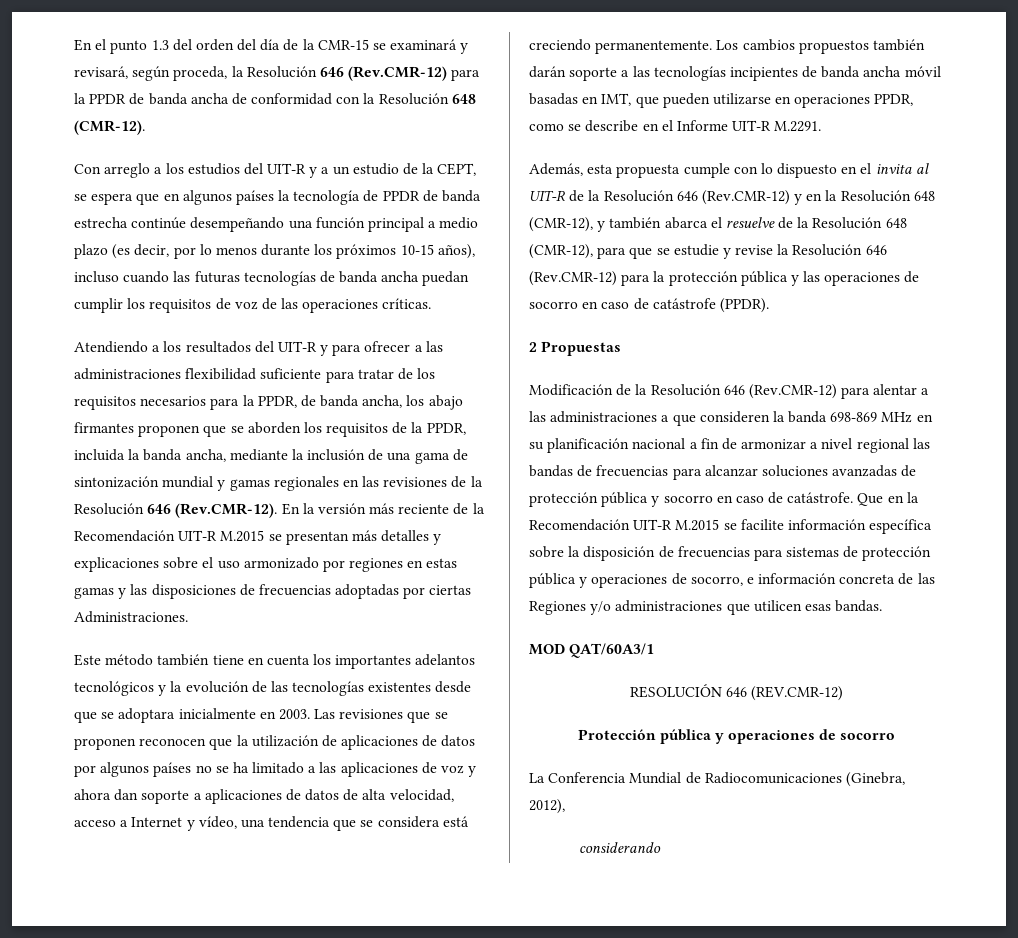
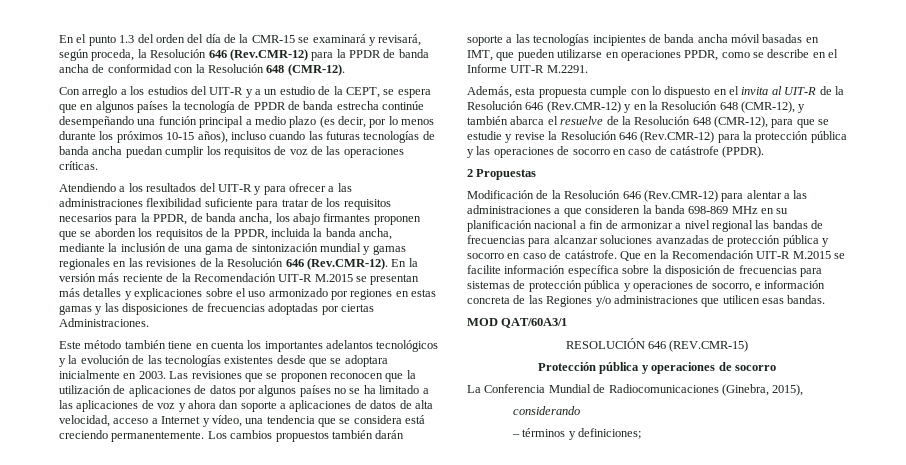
- RESOLUCIÓN 646 (REV.CMR-12)
+ RESOLUCIÓN 646 (REV.CMR-15)
- La Conferencia Mundial de Radiocomunicaciones (Ginebra, 2012),
+ La Conferencia Mundial de Radiocomunicaciones (Ginebra, 2015),
+ – términos y definiciones;

